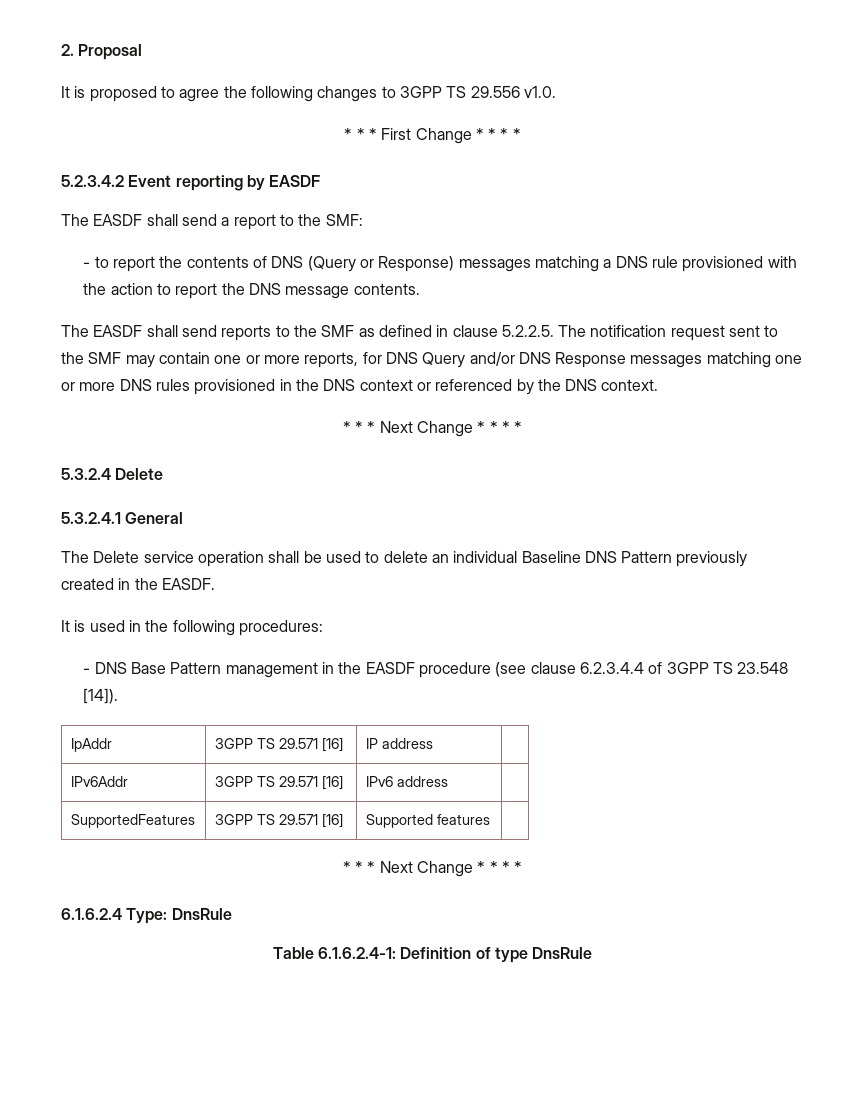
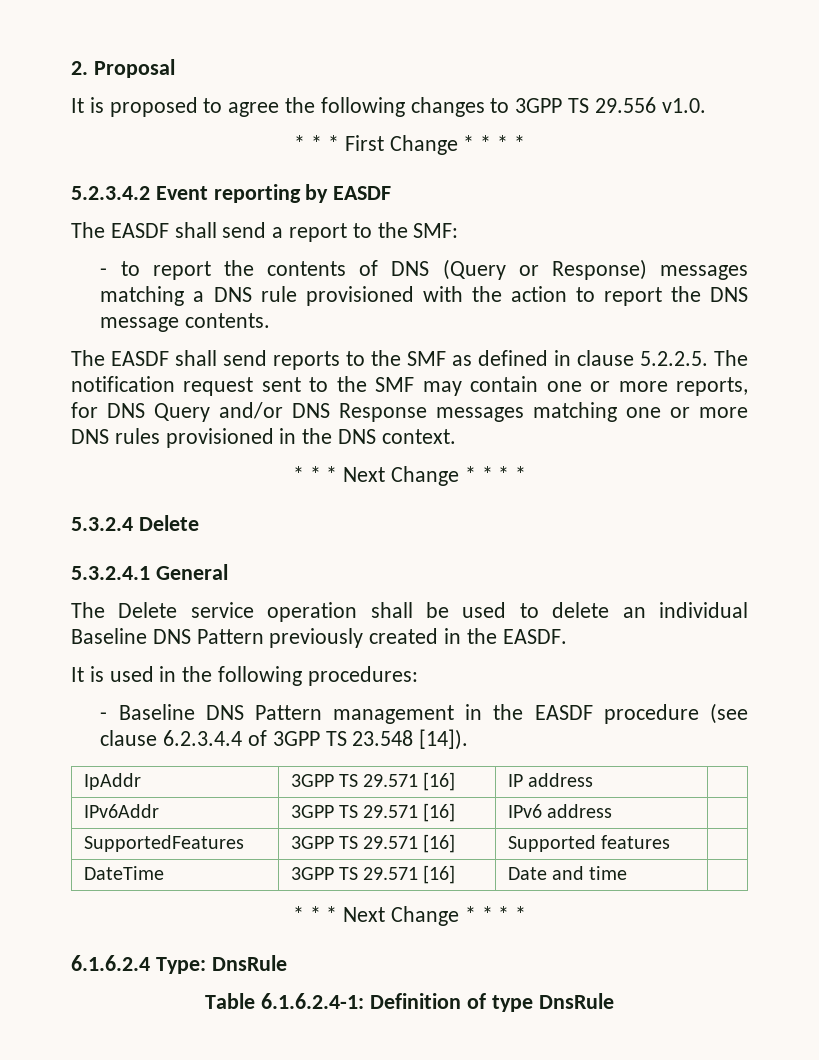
- The EASDF shall send reports to the SMF as defined in clause 5.2.2.5. The notification request sent to the SMF may contain one or more reports, for DNS Query and/or DNS Response messages matching one or more DNS rules provisioned in the DNS context or referenced by the DNS context.
+ The EASDF shall send reports to the SMF as defined in clause 5.2.2.5. The notification request sent to the SMF may contain one or more reports, for DNS Query and/or DNS Response messages matching one or more DNS rules provisioned in the DNS context.
- - DNS Base Pattern management in the EASDF procedure (see clause 6.2.3.4.4 of 3GPP TS 23.548 [14]).
+ - Baseline DNS Pattern management in the EASDF procedure (see clause 6.2.3.4.4 of 3GPP TS 23.548 [14]).
+ DateTime | 3GPP TS 29.571 [16] | Date and time |

